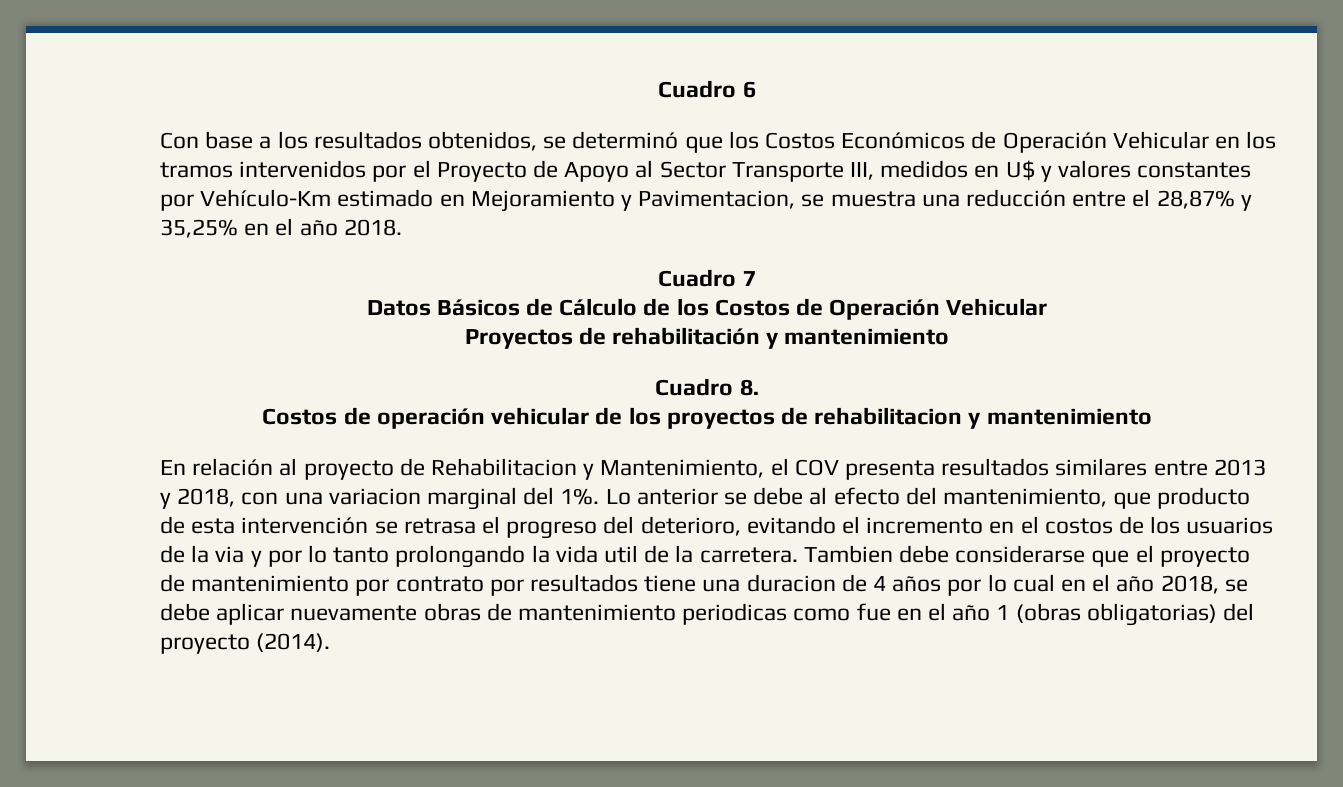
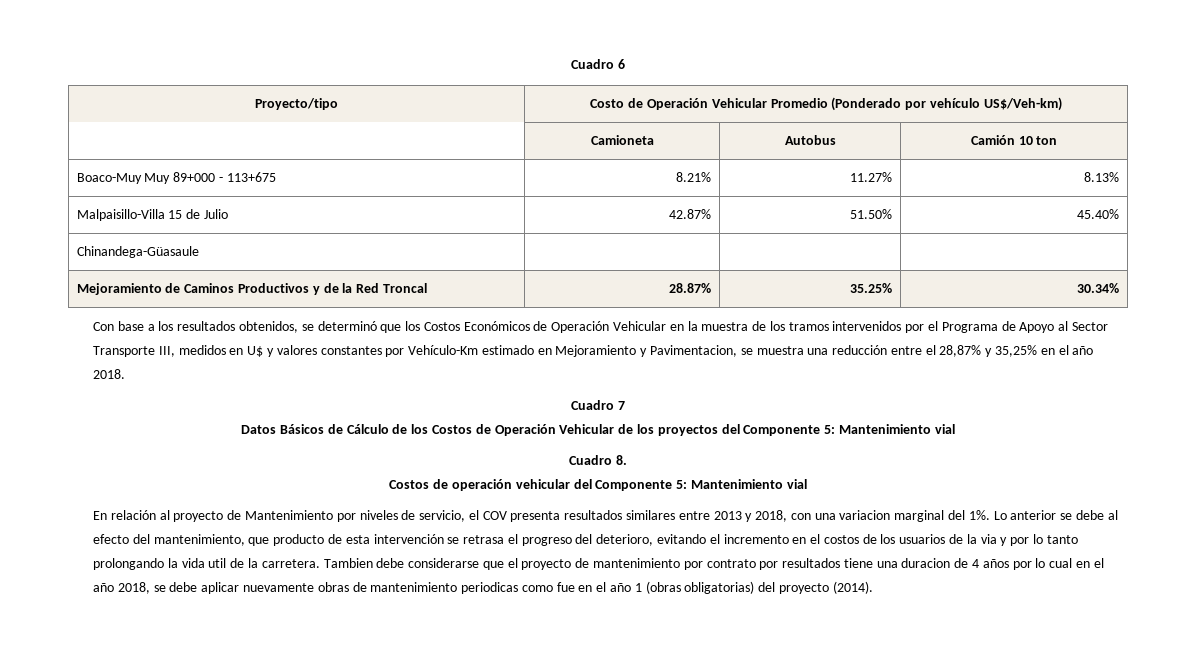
+ Proyecto/tipo | Costo de Operación Vehicular Promedio (Ponderado por vehículo US$/Veh-km)
+ | Camioneta | Autobus | Camión 10 ton
+ Boaco-Muy Muy 89+000 - 113+675 | 8.21% | 11.27% | 8.13%
+ Malpaisillo-Villa 15 de Julio | 42.87% | 51.50% | 45.40%
+ Chinandega-Güasaule | | |
+ Mejoramiento de Caminos Productivos y de la Red Troncal | 28.87% | 35.25% | 30.34%
- Con base a los resultados obtenidos, se determinó que los Costos Económicos de Operación Vehicular en los tramos intervenidos por el Proyecto de Apoyo al Sector Transporte III, medidos en U$ y valores constantes por Vehículo-Km estimado en Mejoramiento y Pavimentacion, se muestra una reducción entre el 28,87% y 35,25% en el año 2018.
+ Con base a los resultados obtenidos, se determinó que los Costos Económicos de Operación Vehicular en la muestra de los tramos intervenidos por el Programa de Apoyo al Sector Transporte III, medidos en U$ y valores constantes por Vehículo-Km estimado en Mejoramiento y Pavimentacion, se muestra una reducción entre el 28,87% y 35,25% en el año 2018.
- Datos Básicos de Cálculo de los Costos de Operación Vehicular
- Proyectos de rehabilitación y mantenimiento
+ Datos Básicos de Cálculo de los Costos de Operación Vehicular de los proyectos del Componente 5: Mantenimiento vial
- Costos de operación vehicular de los proyectos de rehabilitacion y mantenimiento
+ Costos de operación vehicular del Componente 5: Mantenimiento vial
- En relación al proyecto de Rehabilitacion y Mantenimiento, el COV presenta resultados similares entre 2013 y 2018, con una variacion marginal del 1%.
+ En relación al proyecto de Mantenimiento por niveles de servicio, el COV presenta resultados similares entre 2013 y 2018, con una variacion marginal del 1%.

